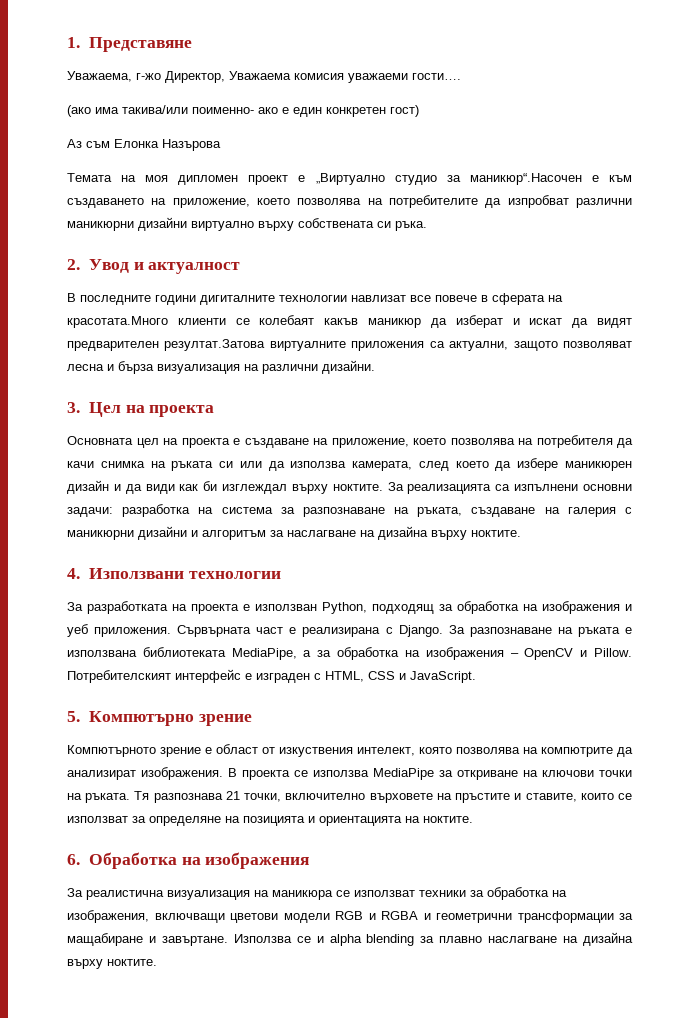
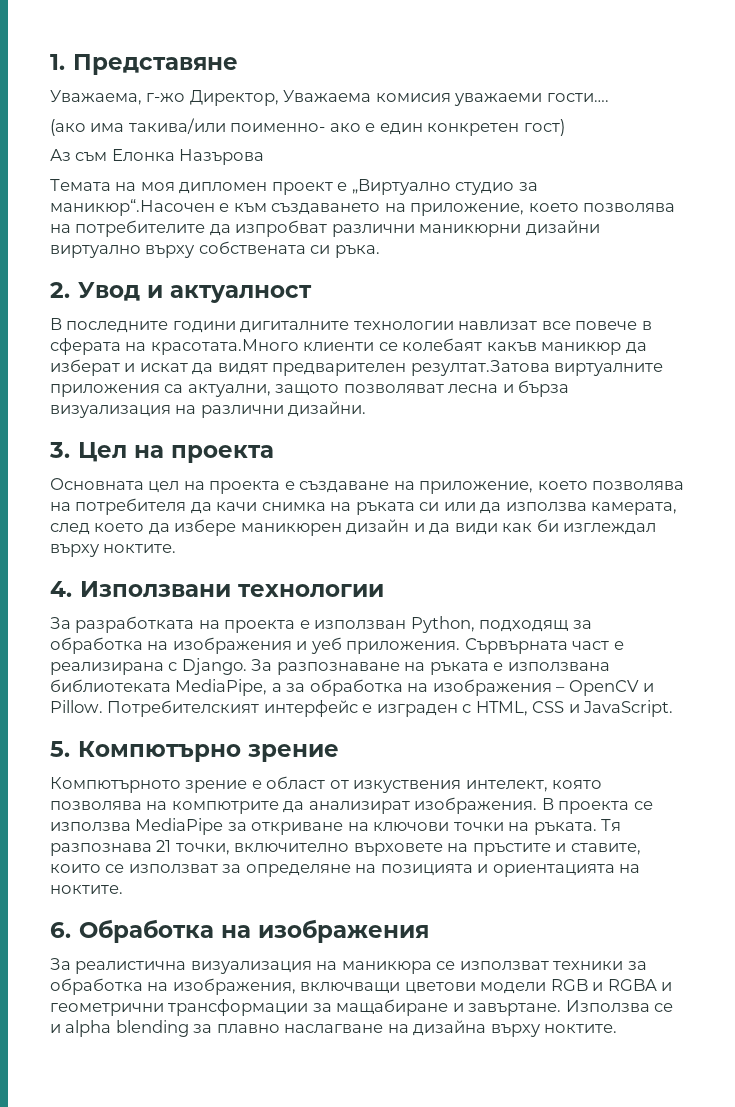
- За реализацията са изпълнени основни задачи: разработка на система за разпознаване на ръката, създаване на галерия с маникюрни дизайни и алгоритъм за наслагване на дизайна върху ноктите.

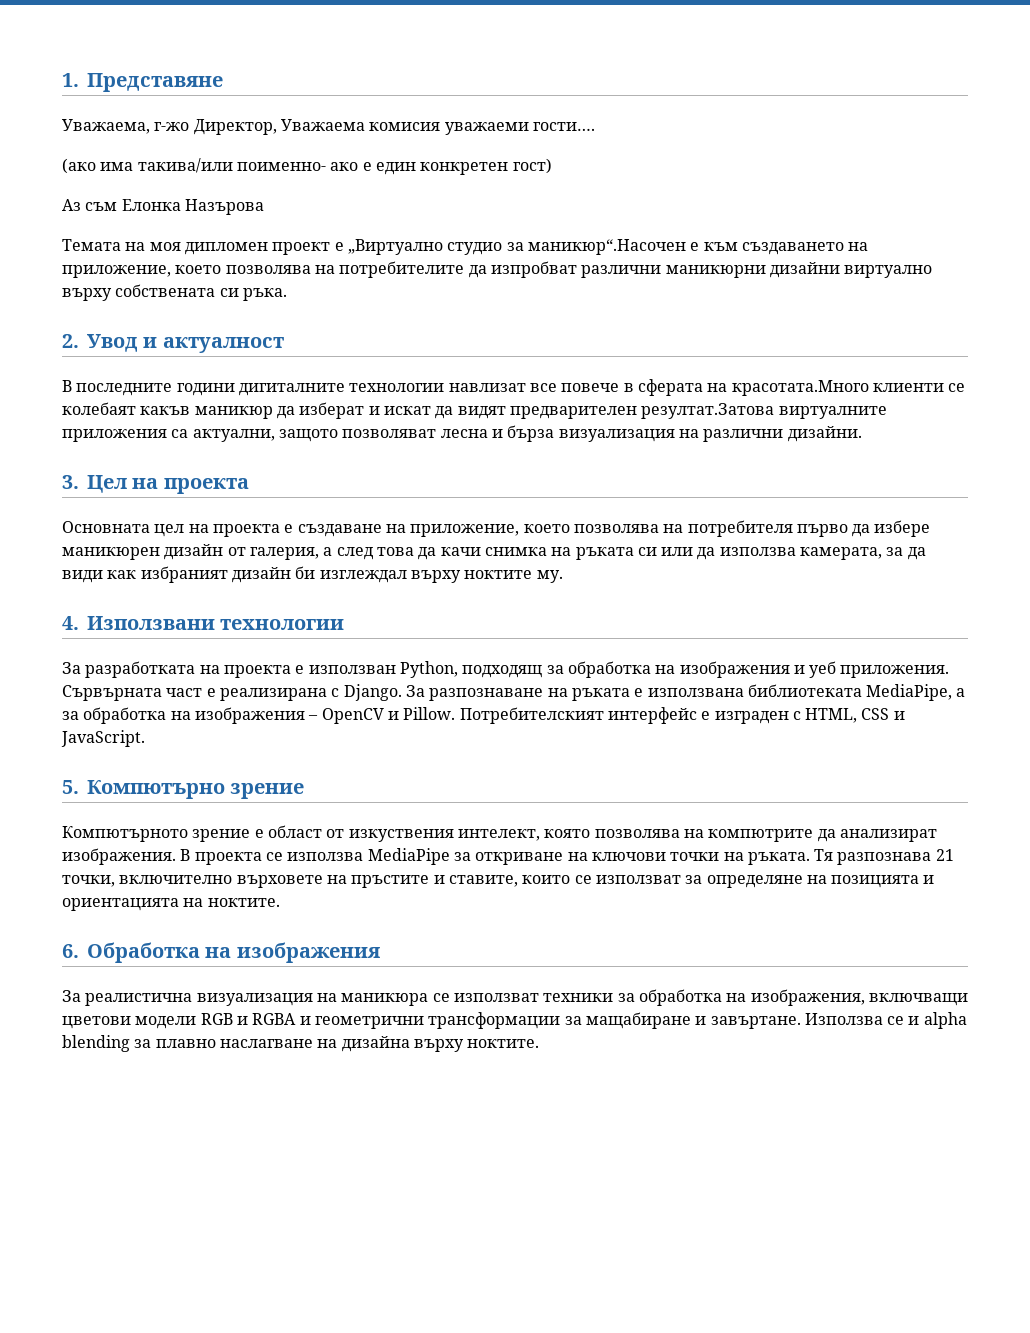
- Основната цел на проекта е създаване на приложение, което позволява на потребителя да качи снимка на ръката си или да използва камерата, след което да избере маникюрен дизайн и да види как би изглеждал върху ноктите.
+ Основната цел на проекта е създаване на приложение, което позволява на потребителя първо да избере маникюрен дизайн от галерия, а след това да качи снимка на ръката си или да използва камерата, за да види как избраният дизайн би изглеждал върху ноктите му.

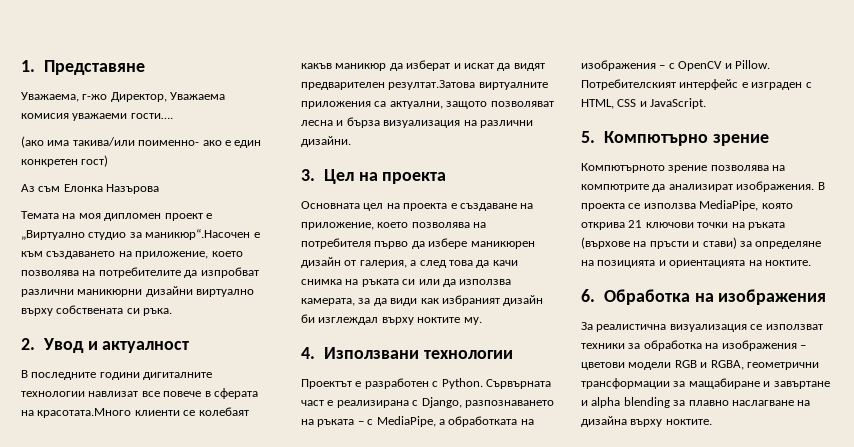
- За разработката на проекта е използван Python, подходящ за обработка на изображения и уеб приложения.
+ Проектът е разработен с Python.
- Сървърната част е реализирана с Django. За разпознаване на ръката е използвана библиотеката MediaPipe, а за обработка на изображения – OpenCV и Pillow.
+ Сървърната част е реализирана с Django, разпознаването на ръката – с MediaPipe, а обработката на изображения – с OpenCV и Pillow.
- Компютърното зрение е област от изкуствения интелект, която позволява на компютрите да анализират изображения.
+ Компютърното зрение позволява на компютрите да анализират изображения.
- В проекта се използва MediaPipe за откриване на ключови точки на ръката. Тя разпознава 21 точки, включително върховете на пръстите и ставите, които се използват за определяне на позицията и ориентацията на ноктите.
+ В проекта се използва MediaPipe, която открива 21 ключови точки на ръката (върхове на пръсти и стави) за определяне на позицията и ориентацията на ноктите.
- За реалистична визуализация на маникюра се използват техники за обработка на изображения, включващи цветови модели RGB и RGBA и геометрични трансформации за мащабиране и завъртане. Използва се и alpha blending за плавно наслагване на дизайна върху ноктите.
+ За реалистична визуализация се използват техники за обработка на изображения – цветови модели RGB и RGBA, геометрични трансформации за мащабиране и завъртане и alpha blending за плавно наслагване на дизайна върху ноктите.

